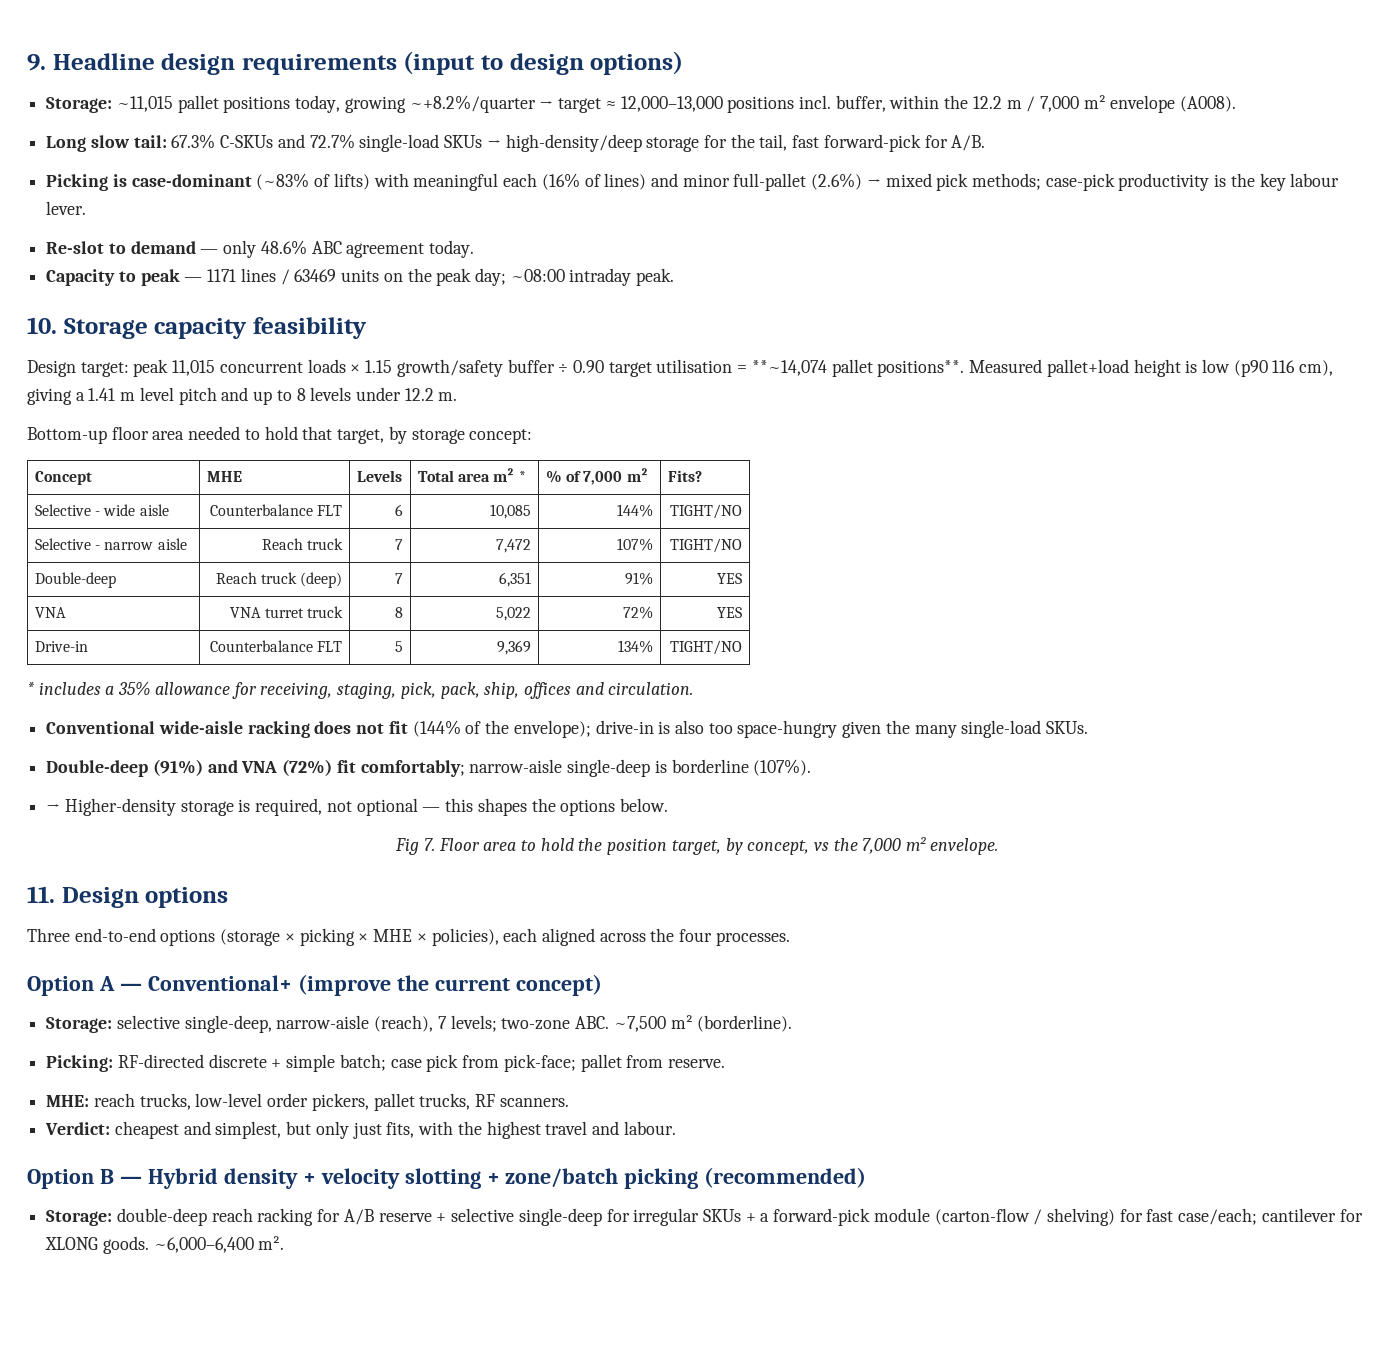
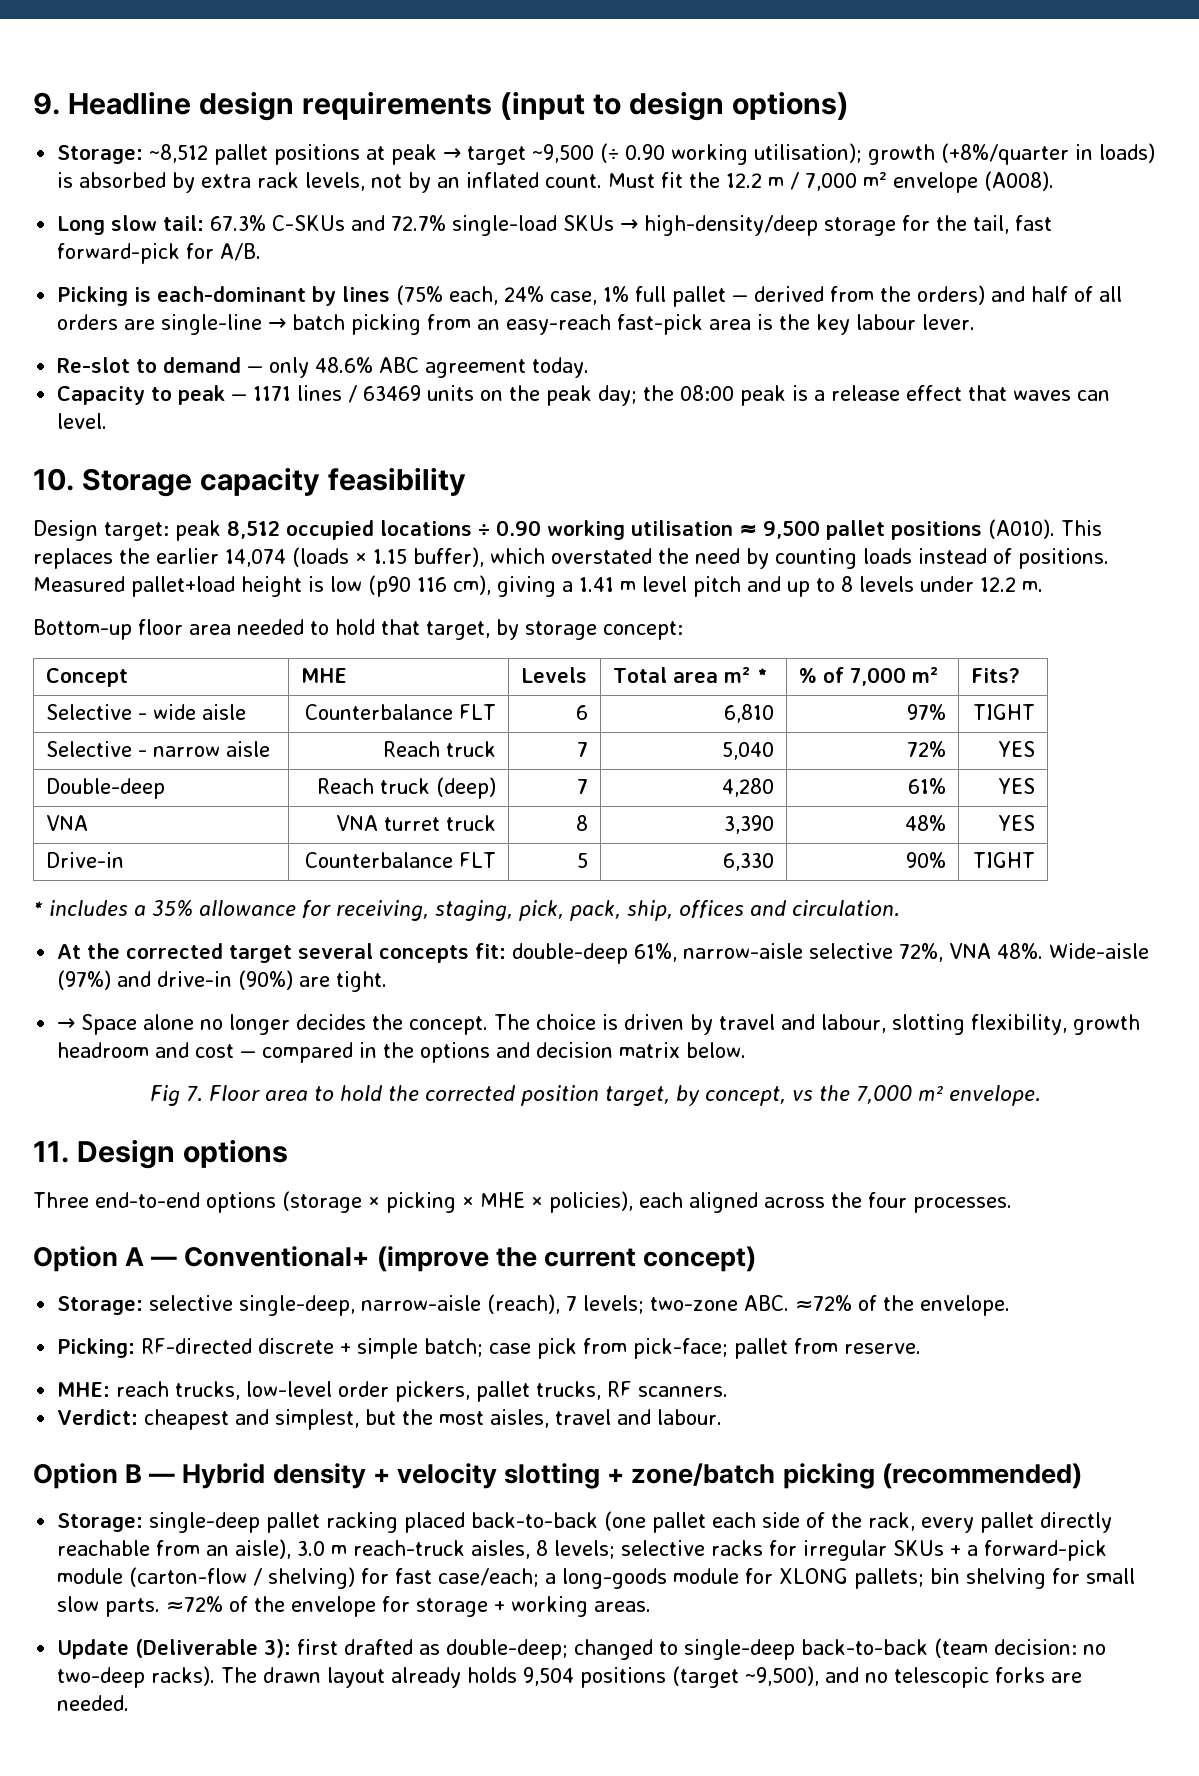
- Storage: ~11,015 pallet positions today, growing ~+8.2%/quarter → target ≈ 12,000–13,000 positions incl. buffer, within the 12.2 m / 7,000 m² envelope (A008).
+ Storage: ~8,512 pallet positions at peak → target ~9,500 (÷ 0.90 working utilisation); growth (+8%/quarter in loads) is absorbed by extra rack levels, not by an inflated count. Must fit the 12.2 m / 7,000 m² envelope (A008).
- Picking is case-dominant (~83% of lifts) with meaningful each (16% of lines) and minor full-pallet (2.6%) → mixed pick methods; case-pick productivity is the key labour lever.
+ Picking is each-dominant by lines (75% each, 24% case, 1% full pallet — derived from the orders) and half of all orders are single-line → batch picking from an easy-reach fast-pick area is the key labour lever.
- Capacity to peak — 1171 lines / 63469 units on the peak day; ~08:00 intraday peak.
+ Capacity to peak — 1171 lines / 63469 units on the peak day; the 08:00 peak is a release effect that waves can level.
- Design target: peak 11,015 concurrent loads × 1.15 growth/safety buffer ÷ 0.90 target utilisation = **~14,074 pallet positions**.
+ Design target: peak 8,512 occupied locations ÷ 0.90 working utilisation ≈ 9,500 pallet positions (A010). This replaces the earlier 14,074 (loads × 1.15 buffer), which overstated the need by counting loads instead of positions.
- Selective - wide aisle | Counterbalance FLT | 6 | 10,085 | 144% | TIGHT/NO
+ Selective - wide aisle | Counterbalance FLT | 6 | 6,810 | 97% | TIGHT
- Selective - narrow aisle | Reach truck | 7 | 7,472 | 107% | TIGHT/NO
+ Selective - narrow aisle | Reach truck | 7 | 5,040 | 72% | YES
- Double-deep | Reach truck (deep) | 7 | 6,351 | 91% | YES
+ Double-deep | Reach truck (deep) | 7 | 4,280 | 61% | YES
- VNA | VNA turret truck | 8 | 5,022 | 72% | YES
+ VNA | VNA turret truck | 8 | 3,390 | 48% | YES
- Drive-in | Counterbalance FLT | 5 | 9,369 | 134% | TIGHT/NO
+ Drive-in | Counterbalance FLT | 5 | 6,330 | 90% | TIGHT
- Conventional wide-aisle racking does not fit (144% of the envelope); drive-in is also too space-hungry given the many single-load SKUs.
- Double-deep (91%) and VNA (72%) fit comfortably; narrow-aisle single-deep is borderline (107%).
- → Higher-density storage is required, not optional — this shapes the options below.
+ At the corrected target several concepts fit: double-deep 61%, narrow-aisle selective 72%, VNA 48%. Wide-aisle (97%) and drive-in (90%) are tight.
+ → Space alone no longer decides the concept. The choice is driven by travel and labour, slotting flexibility, growth headroom and cost — compared in the options and decision matrix below.
- Fig 7. Floor area to hold the position target, by concept, vs the 7,000 m² envelope.
+ Fig 7. Floor area to hold the corrected position target, by concept, vs the 7,000 m² envelope.
- Storage: selective single-deep, narrow-aisle (reach), 7 levels; two-zone ABC. ~7,500 m² (borderline).
+ Storage: selective single-deep, narrow-aisle (reach), 7 levels; two-zone ABC. ≈72% of the envelope.
- Verdict: cheapest and simplest, but only just fits, with the highest travel and labour.
+ Verdict: cheapest and simplest, but the most aisles, travel and labour.
- Storage: double-deep reach racking for A/B reserve + selective single-deep for irregular SKUs + a forward-pick module (carton-flow / shelving) for fast case/each; cantilever for XLONG goods. ~6,000–6,400 m².
+ Storage: single-deep pallet racking placed back-to-back (one pallet each side of the rack, every pallet directly reachable from an aisle), 3.0 m reach-truck aisles, 8 levels; selective racks for irregular SKUs + a forward-pick module (carton-flow / shelving) for fast case/each; a long-goods module for XLONG pallets; bin shelving for small slow parts. ≈72% of the envelope for storage + working areas.
+ Update (Deliverable 3): first drafted as double-deep; changed to single-deep back-to-back (team decision: no two-deep racks). The drawn layout already holds 9,504 positions (target ~9,500), and no telescopic forks are needed.

